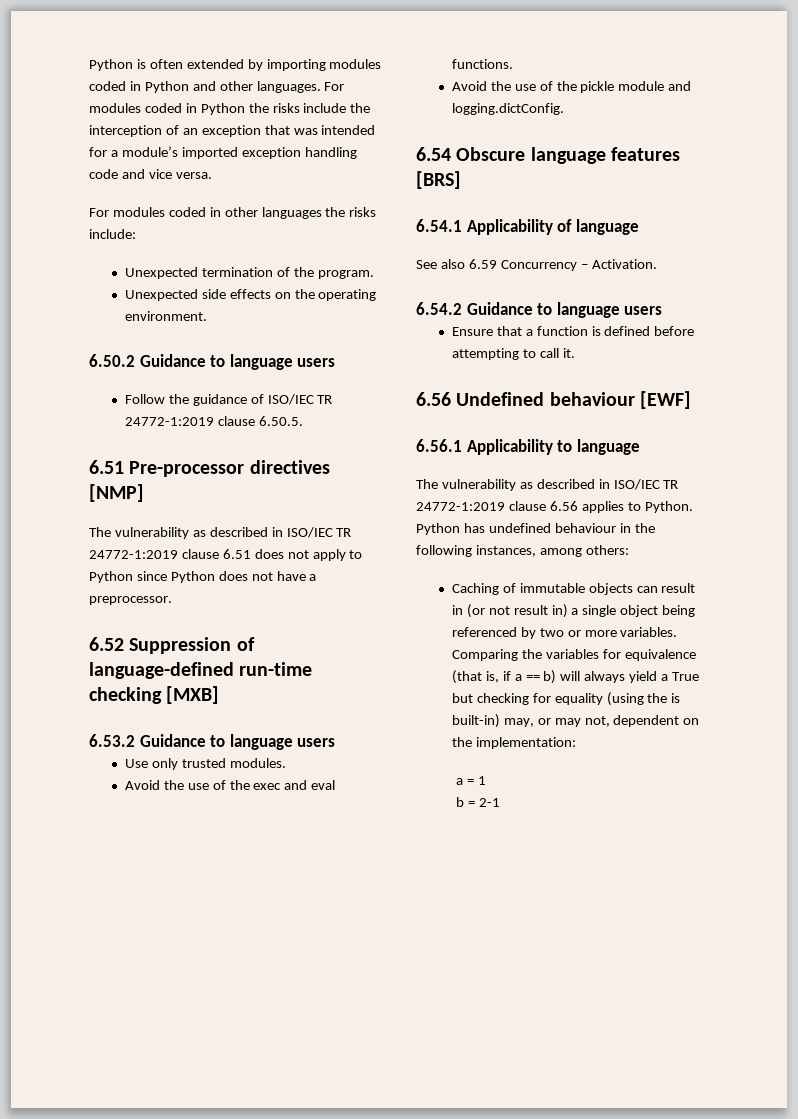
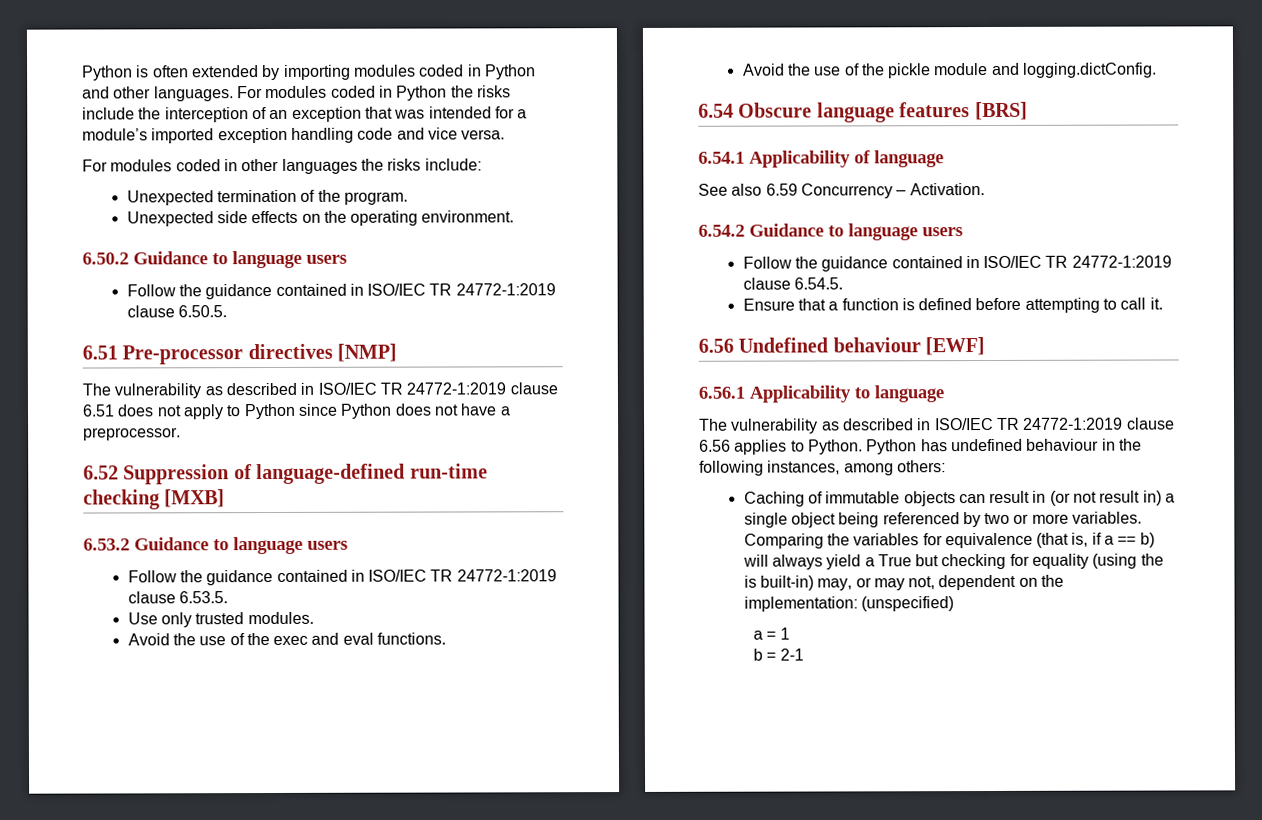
- Follow the guidance of ISO/IEC TR 24772-1:2019 clause 6.50.5.
+ Follow the guidance contained in ISO/IEC TR 24772-1:2019 clause 6.50.5.
+ Follow the guidance contained in ISO/IEC TR 24772-1:2019 clause 6.53.5.
+ Follow the guidance contained in ISO/IEC TR 24772-1:2019 clause 6.54.5.
- Comparing the variables for equivalence (that is, if a == b) will always yield a True but checking for equality (using the is built-in) may, or may not, dependent on the implementation:
+ Comparing the variables for equivalence (that is, if a == b) will always yield a True but checking for equality (using the is built-in) may, or may not, dependent on the implementation: (unspecified)

